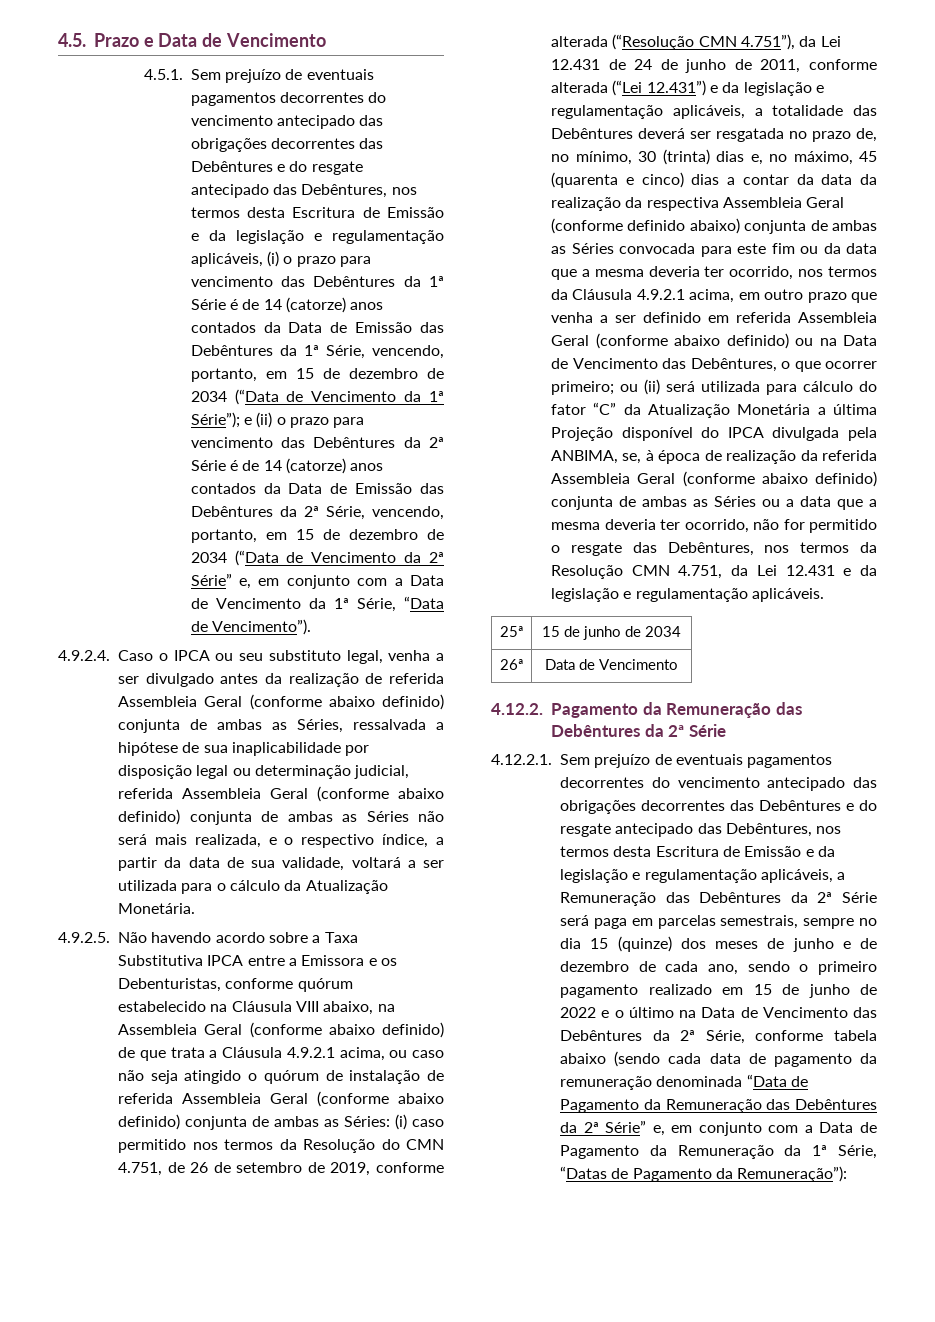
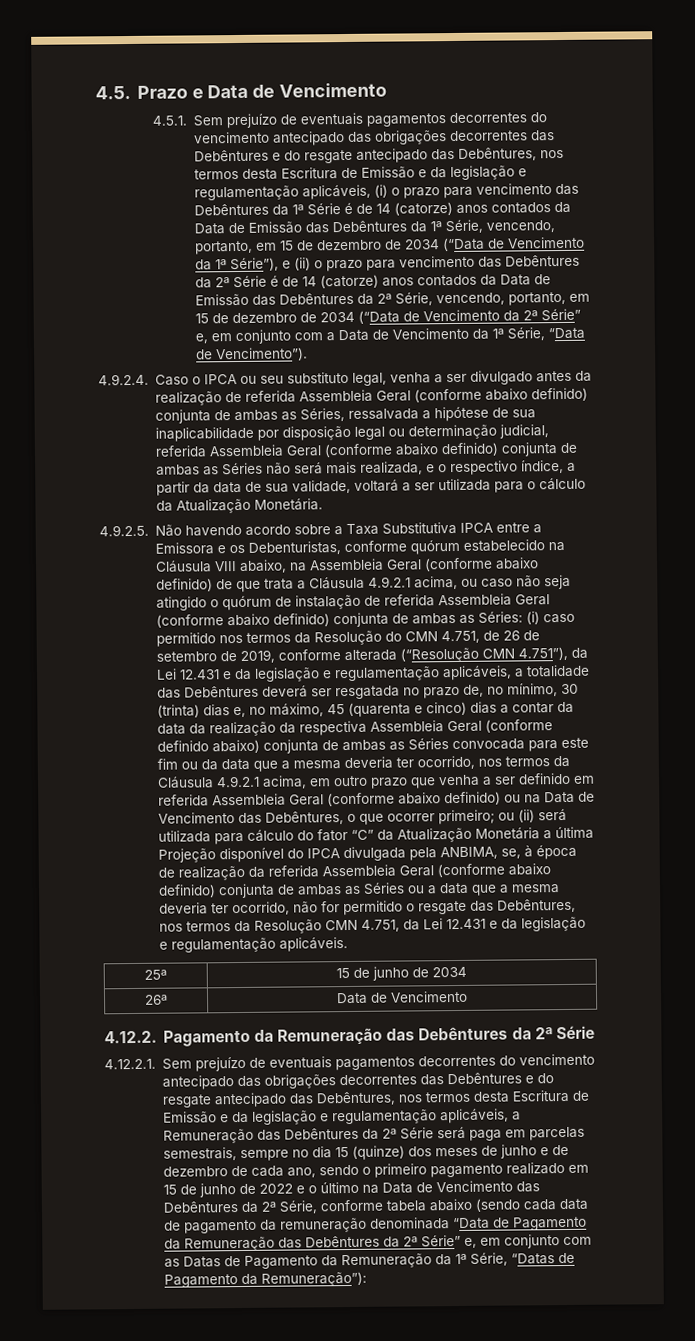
- 4.5.1. Sem prejuízo de eventuais pagamentos decorrentes do vencimento antecipado das obrigações decorrentes das Debêntures e do resgate antecipado das Debêntures, nos termos desta Escritura de Emissão e da legislação e regulamentação aplicáveis, (i) o prazo para vencimento das Debêntures da 1ª Série é de 14 (catorze) anos contados da Data de Emissão das Debêntures da 1ª Série, vencendo, portanto, em 15 de dezembro de 2034 (“Data de Vencimento da 1ª Série”); e (ii) o prazo para vencimento das Debêntures da 2ª Série é de 14 (catorze) anos contados da Data de Emissão das Debêntures da 2ª Série, vencendo, portanto, em 15 de dezembro de 2034 (“Data de Vencimento da 2ª Série” e, em conjunto com a Data de Vencimento da 1ª Série, “Data de Vencimento”).
+ 4.5.1. Sem prejuízo de eventuais pagamentos decorrentes do vencimento antecipado das obrigações decorrentes das Debêntures e do resgate antecipado das Debêntures, nos termos desta Escritura de Emissão e da legislação e regulamentação aplicáveis, (i) o prazo para vencimento das Debêntures da 1ª Série é de 14 (catorze) anos contados da Data de Emissão das Debêntures da 1ª Série, vencendo, portanto, em 15 de dezembro de 2034 (“Data de Vencimento da 1ª Série”), e (ii) o prazo para vencimento das Debêntures da 2ª Série é de 14 (catorze) anos contados da Data de Emissão das Debêntures da 2ª Série, vencendo, portanto, em 15 de dezembro de 2034 (“Data de Vencimento da 2ª Série” e, em conjunto com a Data de Vencimento da 1ª Série, “Data de Vencimento”).
- (i) caso permitido nos termos da Resolução do CMN 4.751, de 26 de setembro de 2019, conforme alterada (“Resolução CMN 4.751”), da Lei 12.431 de 24 de junho de 2011, conforme alterada (“Lei 12.431”) e da legislação e regulamentação aplicáveis, a totalidade das Debêntures deverá ser resgatada no prazo de, no mínimo, 30 (trinta) dias e, no máximo, 45 (quarenta e cinco) dias a contar da data da realização da respectiva Assembleia Geral (conforme definido abaixo) conjunta de ambas as Séries convocada para este fim ou da data que a mesma deveria ter ocorrido, nos termos da Cláusula 4.9.2.1 acima, em outro prazo que venha a ser definido em referida Assembleia Geral (conforme abaixo definido) ou na Data de Vencimento das Debêntures, o que ocorrer primeiro;
+ (i) caso permitido nos termos da Resolução do CMN 4.751, de 26 de setembro de 2019, conforme alterada (“Resolução CMN 4.751”), da Lei 12.431 e da legislação e regulamentação aplicáveis, a totalidade das Debêntures deverá ser resgatada no prazo de, no mínimo, 30 (trinta) dias e, no máximo, 45 (quarenta e cinco) dias a contar da data da realização da respectiva Assembleia Geral (conforme definido abaixo) conjunta de ambas as Séries convocada para este fim ou da data que a mesma deveria ter ocorrido, nos termos da Cláusula 4.9.2.1 acima, em outro prazo que venha a ser definido em referida Assembleia Geral (conforme abaixo definido) ou na Data de Vencimento das Debêntures, o que ocorrer primeiro;
- 4.12.2.1. Sem prejuízo de eventuais pagamentos decorrentes do vencimento antecipado das obrigações decorrentes das Debêntures e do resgate antecipado das Debêntures, nos termos desta Escritura de Emissão e da legislação e regulamentação aplicáveis, a Remuneração das Debêntures da 2ª Série será paga em parcelas semestrais, sempre no dia 15 (quinze) dos meses de junho e de dezembro de cada ano, sendo o primeiro pagamento realizado em 15 de junho de 2022 e o último na Data de Vencimento das Debêntures da 2ª Série, conforme tabela abaixo (sendo cada data de pagamento da remuneração denominada “Data de Pagamento da Remuneração das Debêntures da 2ª Série” e, em conjunto com a Data de Pagamento da Remuneração da 1ª Série, “Datas de Pagamento da Remuneração”):
+ 4.12.2.1. Sem prejuízo de eventuais pagamentos decorrentes do vencimento antecipado das obrigações decorrentes das Debêntures e do resgate antecipado das Debêntures, nos termos desta Escritura de Emissão e da legislação e regulamentação aplicáveis, a Remuneração das Debêntures da 2ª Série será paga em parcelas semestrais, sempre no dia 15 (quinze) dos meses de junho e de dezembro de cada ano, sendo o primeiro pagamento realizado em 15 de junho de 2022 e o último na Data de Vencimento das Debêntures da 2ª Série, conforme tabela abaixo (sendo cada data de pagamento da remuneração denominada “Data de Pagamento da Remuneração das Debêntures da 2ª Série” e, em conjunto com as Datas de Pagamento da Remuneração da 1ª Série, “Datas de Pagamento da Remuneração”):

